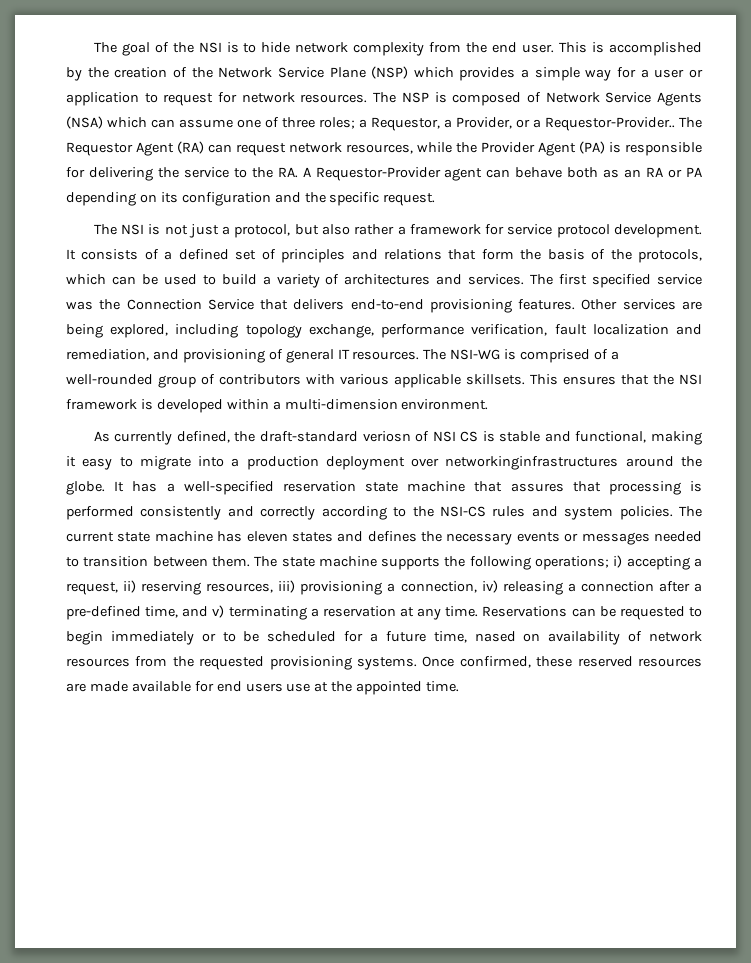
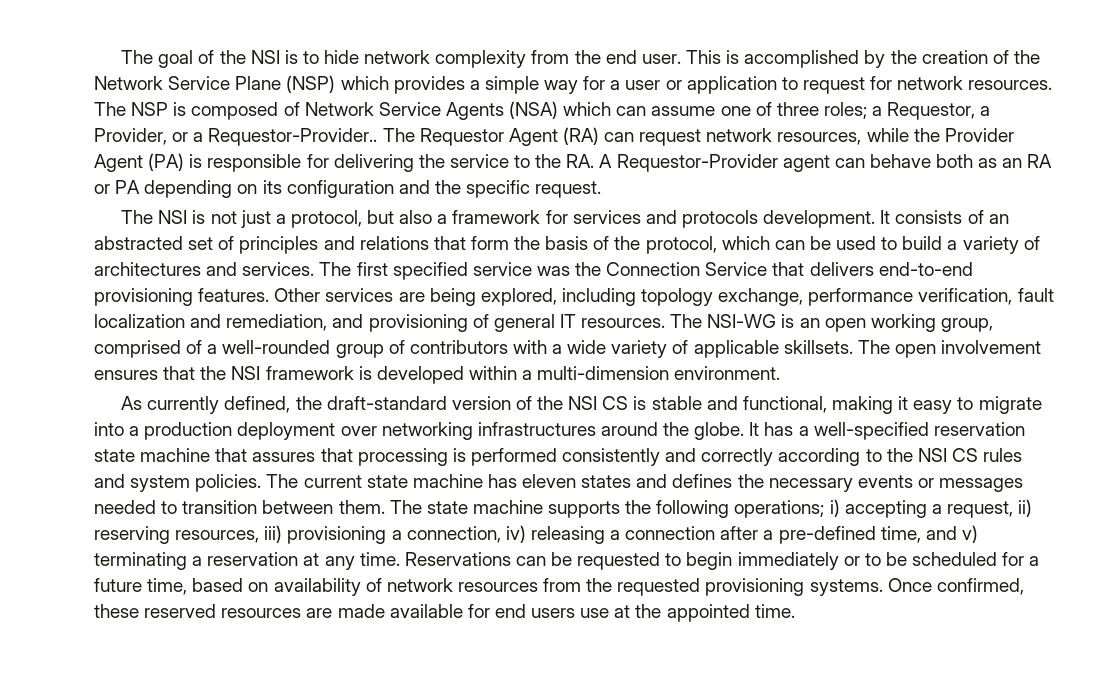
- The NSI is not just a protocol, but also rather a framework for service protocol development.
+ The NSI is not just a protocol, but also a framework for services and protocols development.
- It consists of a defined set of principles and relations that form the basis of the protocols, which can be used to build a variety of architectures and services.
+ It consists of an abstracted set of principles and relations that form the basis of the protocol, which can be used to build a variety of architectures and services.
- The NSI-WG is comprised of a well-rounded group of contributors with various applicable skillsets. This ensures that the NSI framework is developed within a multi-dimension environment.
+ The NSI-WG is an open working group, comprised of a well-rounded group of contributors with a wide variety of applicable skillsets. The open involvement ensures that the NSI framework is developed within a multi-dimension environment.
- As currently defined, the draft-standard veriosn of NSI CS is stable and functional, making it easy to migrate into a production deployment over networkinginfrastructures around the globe.
+ As currently defined, the draft-standard version of the NSI CS is stable and functional, making it easy to migrate into a production deployment over networking infrastructures around the globe.
- It has a well-specified reservation state machine that assures that processing is performed consistently and correctly according to the NSI-CS rules and system policies.
+ It has a well-specified reservation state machine that assures that processing is performed consistently and correctly according to the NSI CS rules and system policies.
- Reservations can be requested to begin immediately or to be scheduled for a future time, nased on availability of network resources from the requested provisioning systems.
+ Reservations can be requested to begin immediately or to be scheduled for a future time, based on availability of network resources from the requested provisioning systems.

